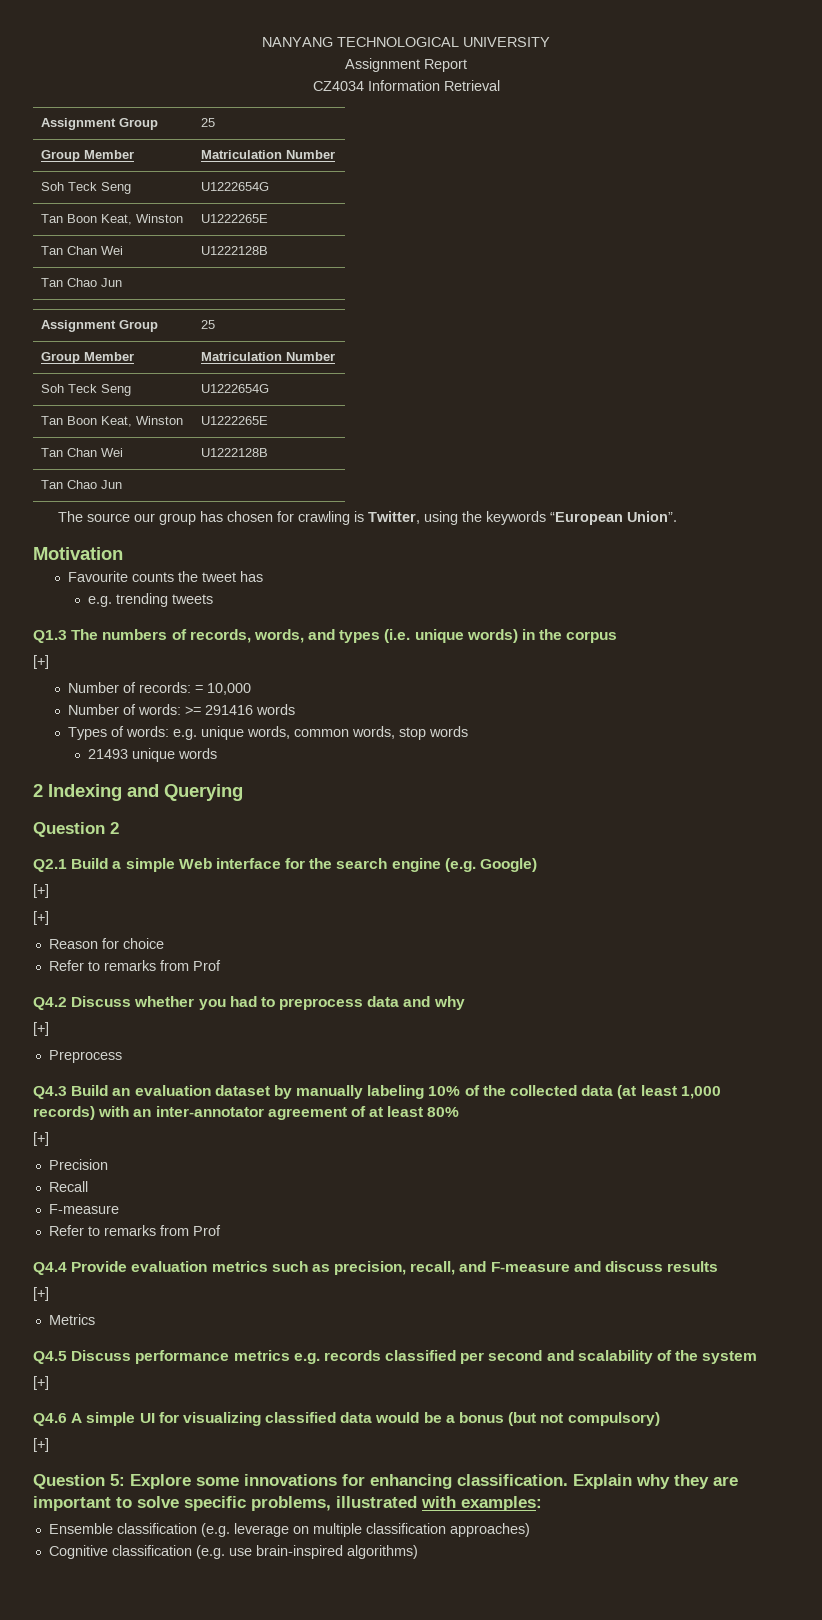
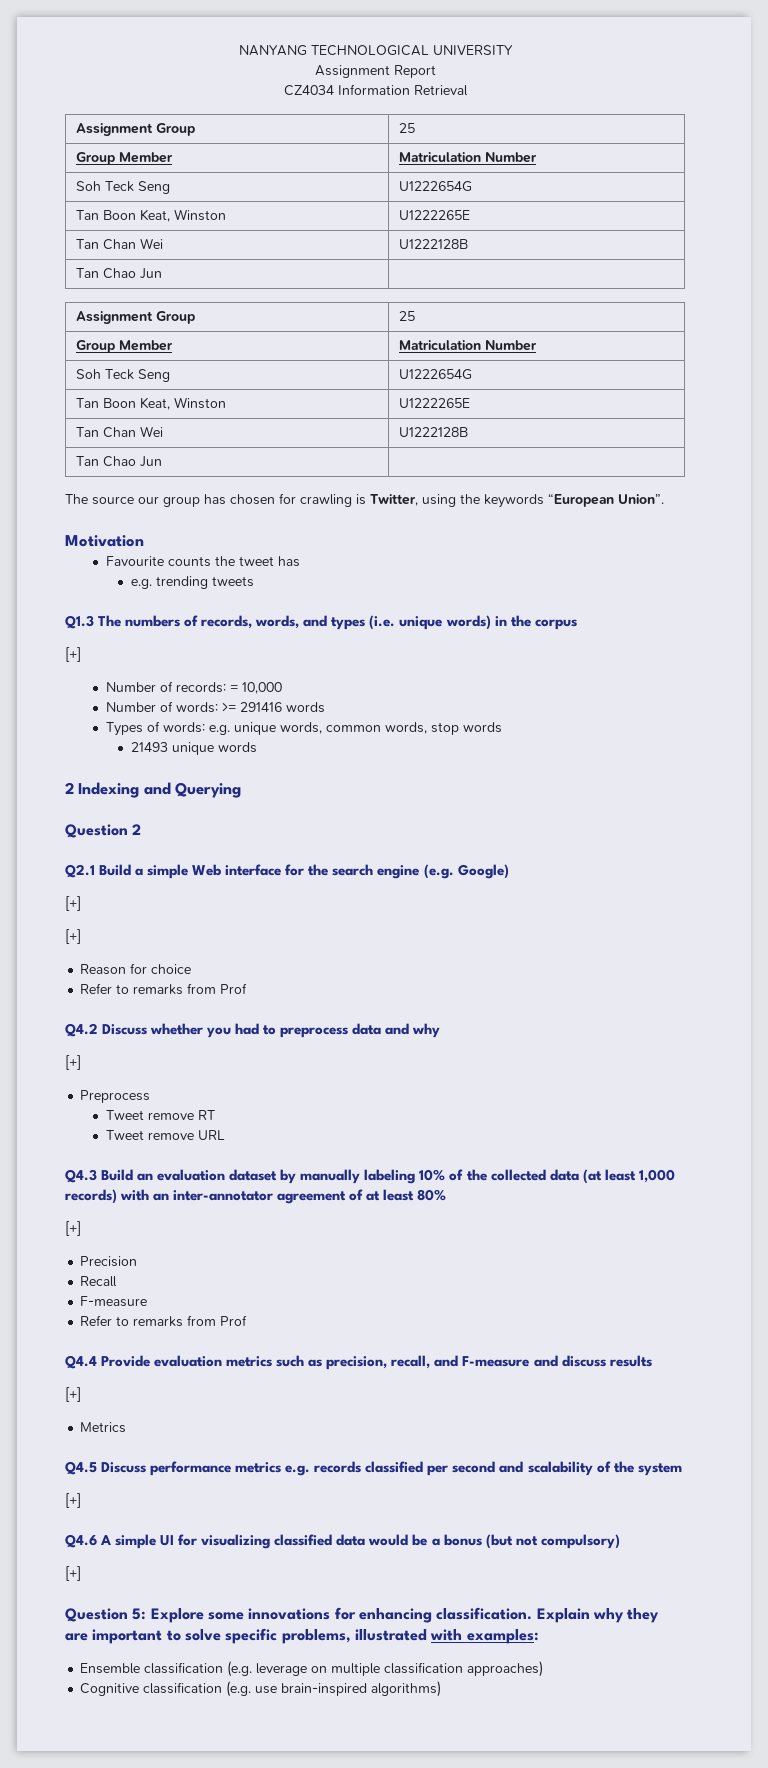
+ Tweet remove RT
+ Tweet remove URL

